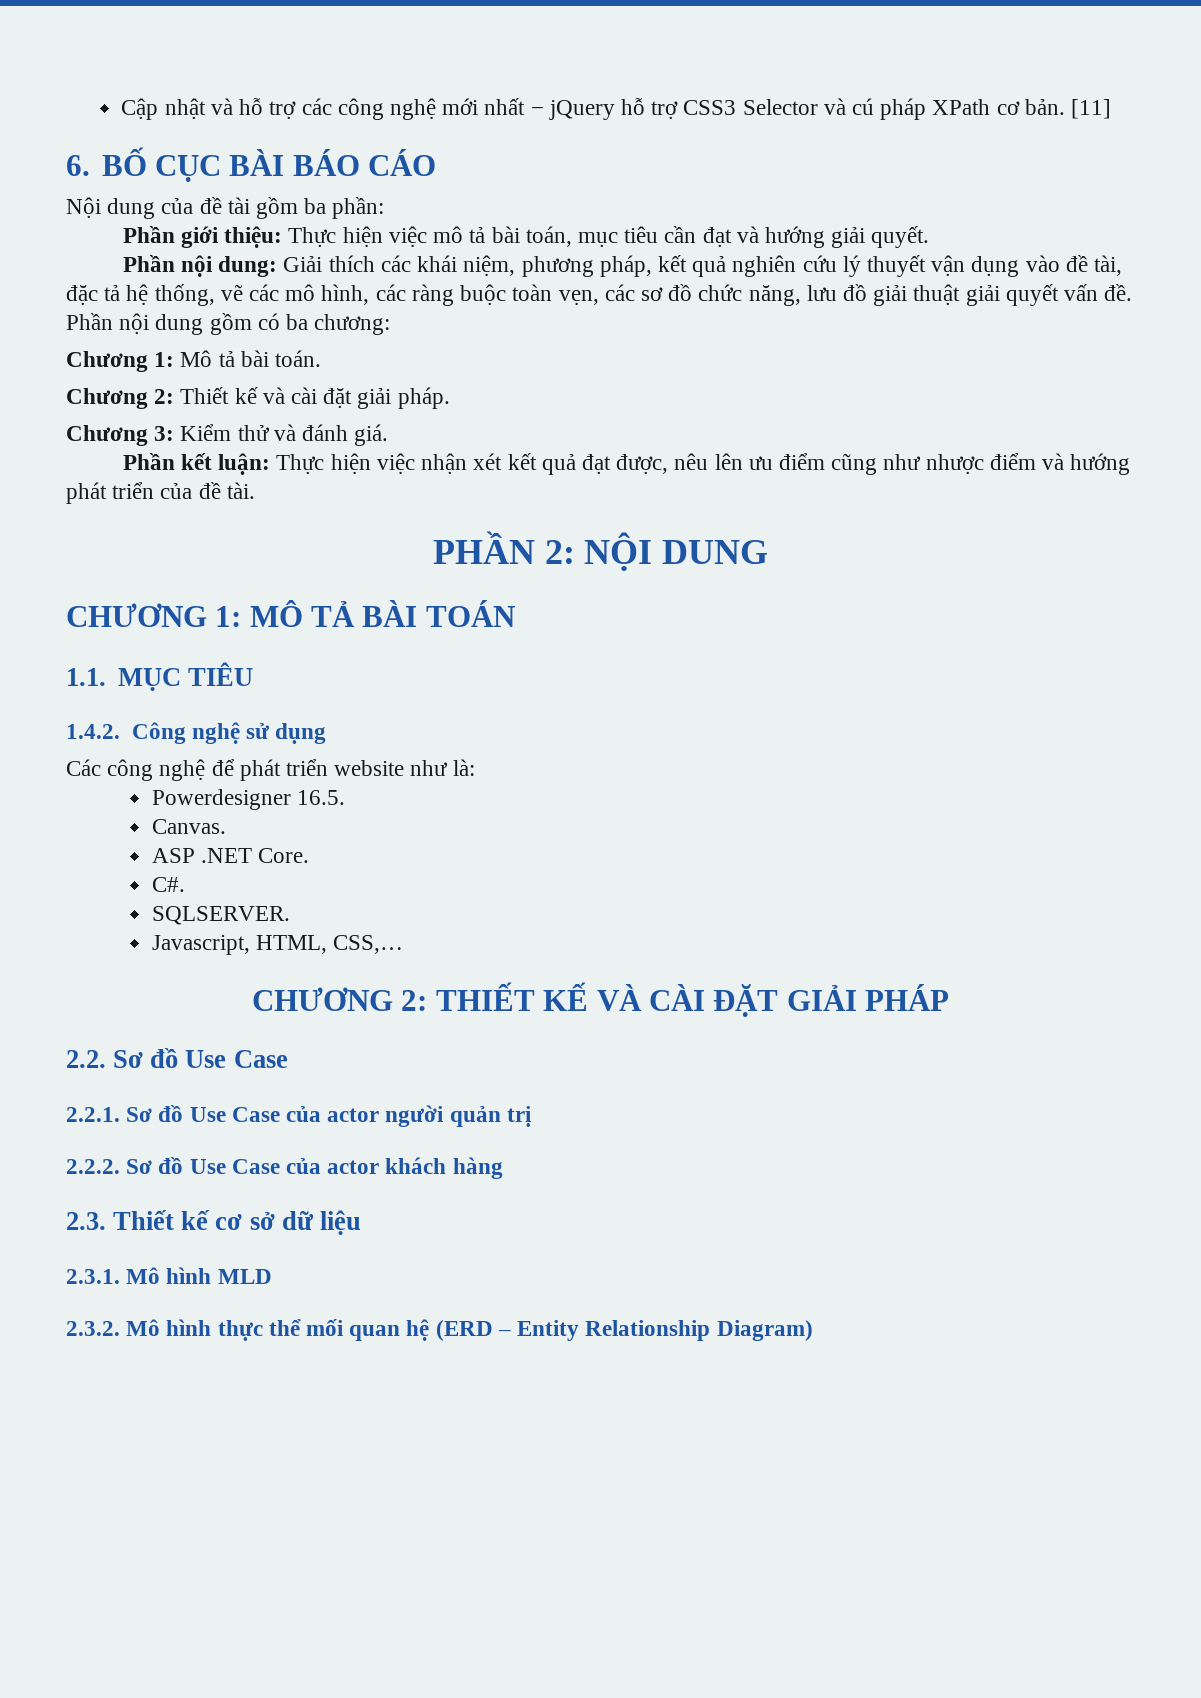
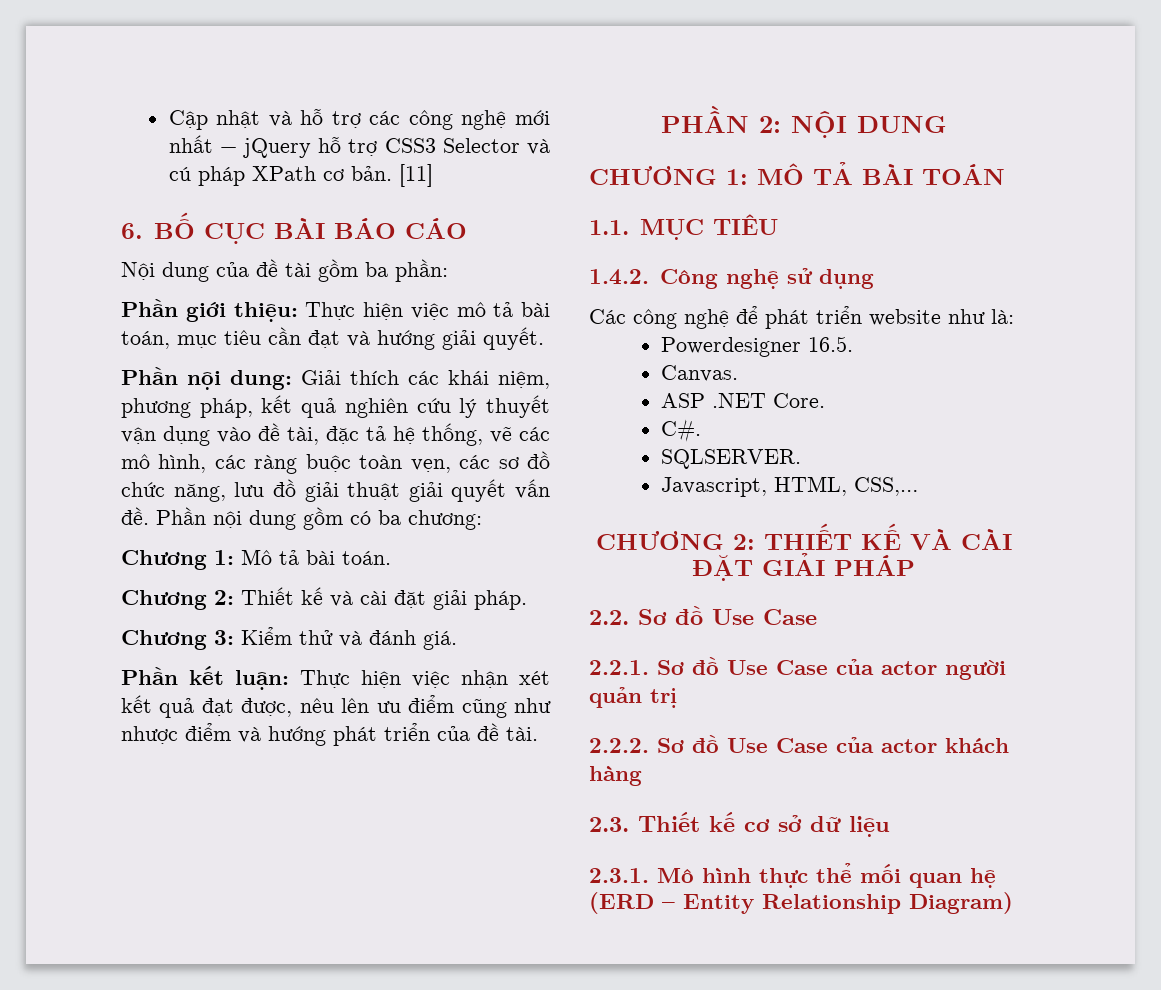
- 2.3.1. Mô hình MLD
- 2.3.2. Mô hình thực thể mối quan hệ (ERD – Entity Relationship Diagram)
+ 2.3.1. Mô hình thực thể mối quan hệ (ERD – Entity Relationship Diagram)

